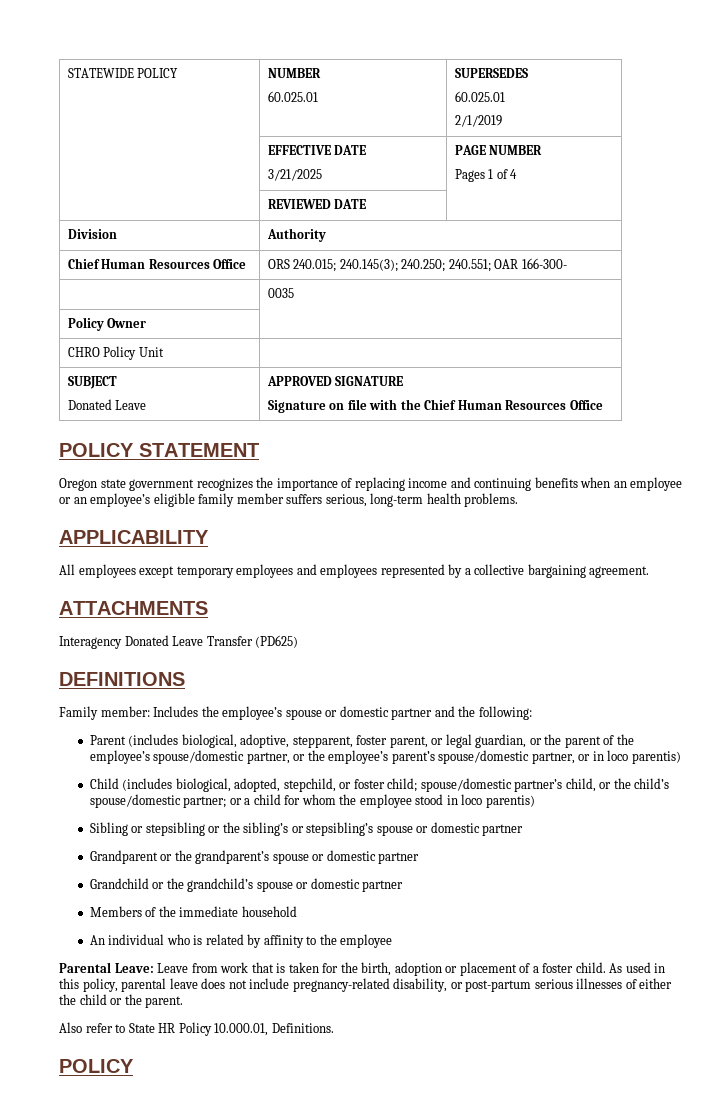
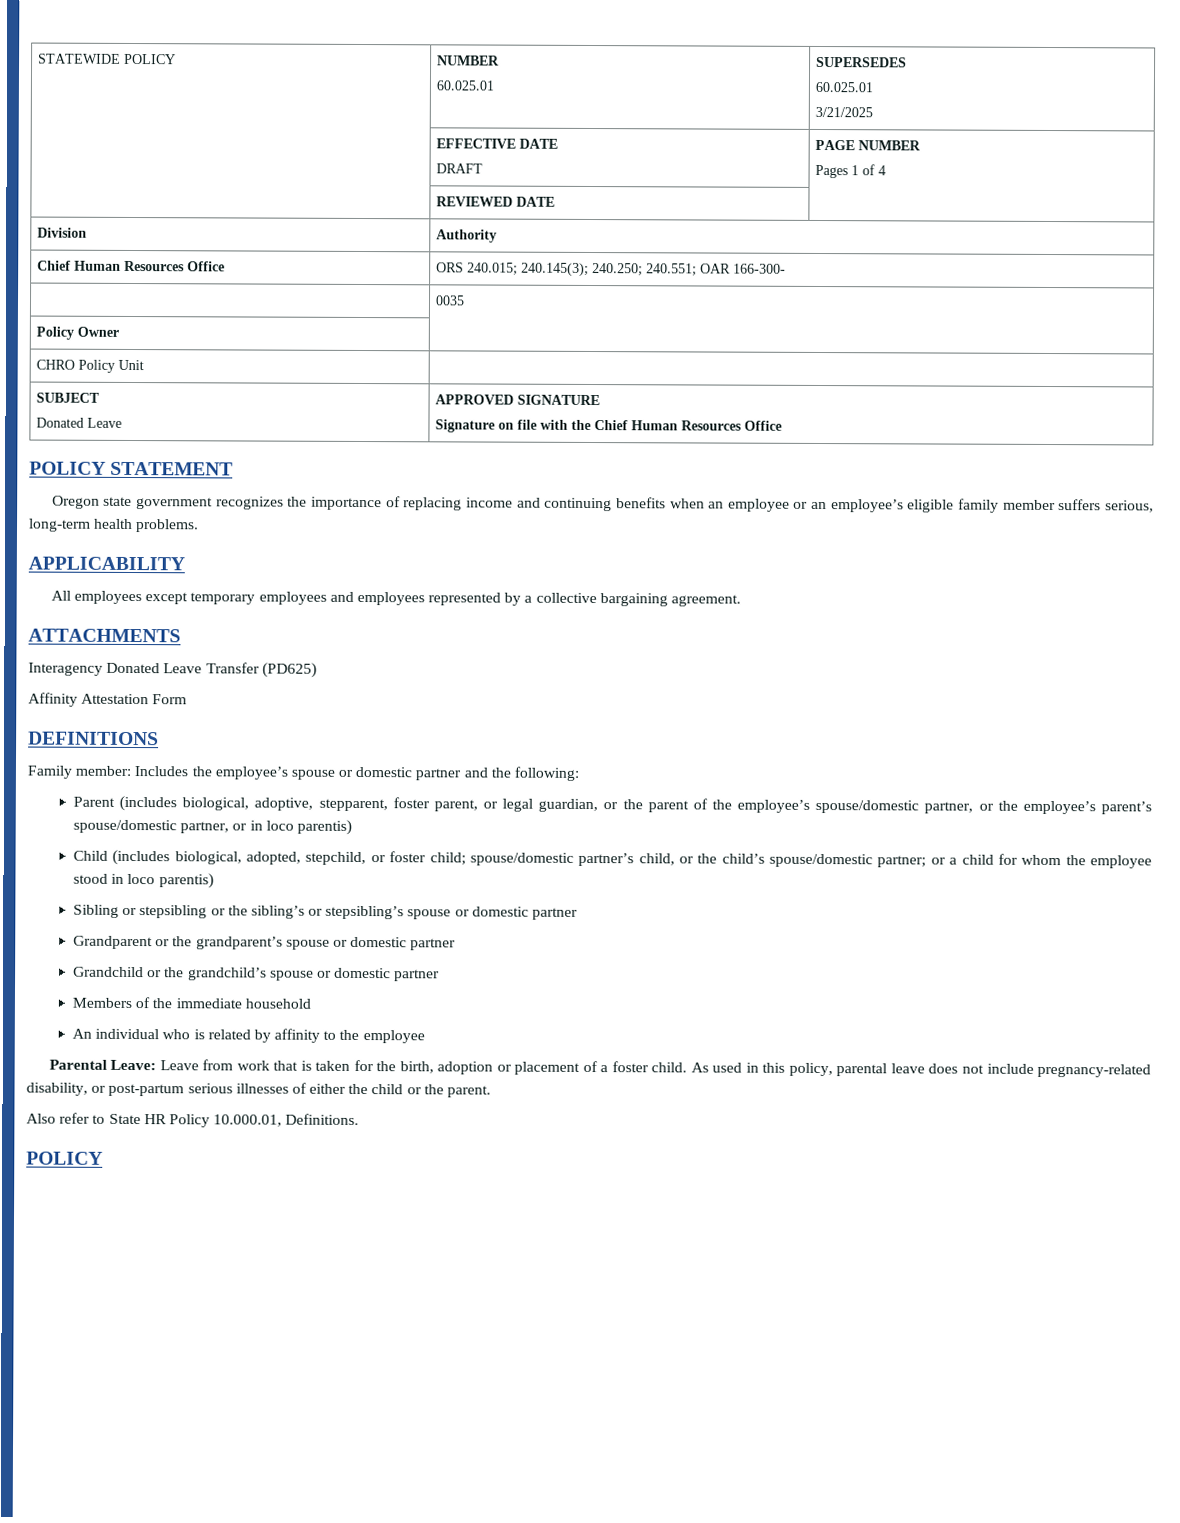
  STATEWIDE POLICY | NUMBER
  60.025.01 | SUPERSEDES
  60.025.01
- 2/1/2019
+ 3/21/2025
  | EFFECTIVE DATE
- 3/21/2025 | PAGE NUMBER
+ DRAFT | PAGE NUMBER
+ Affinity Attestation Form

